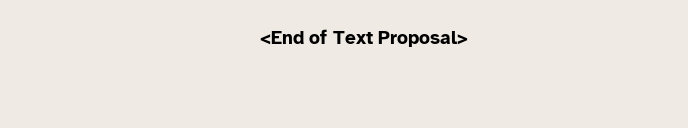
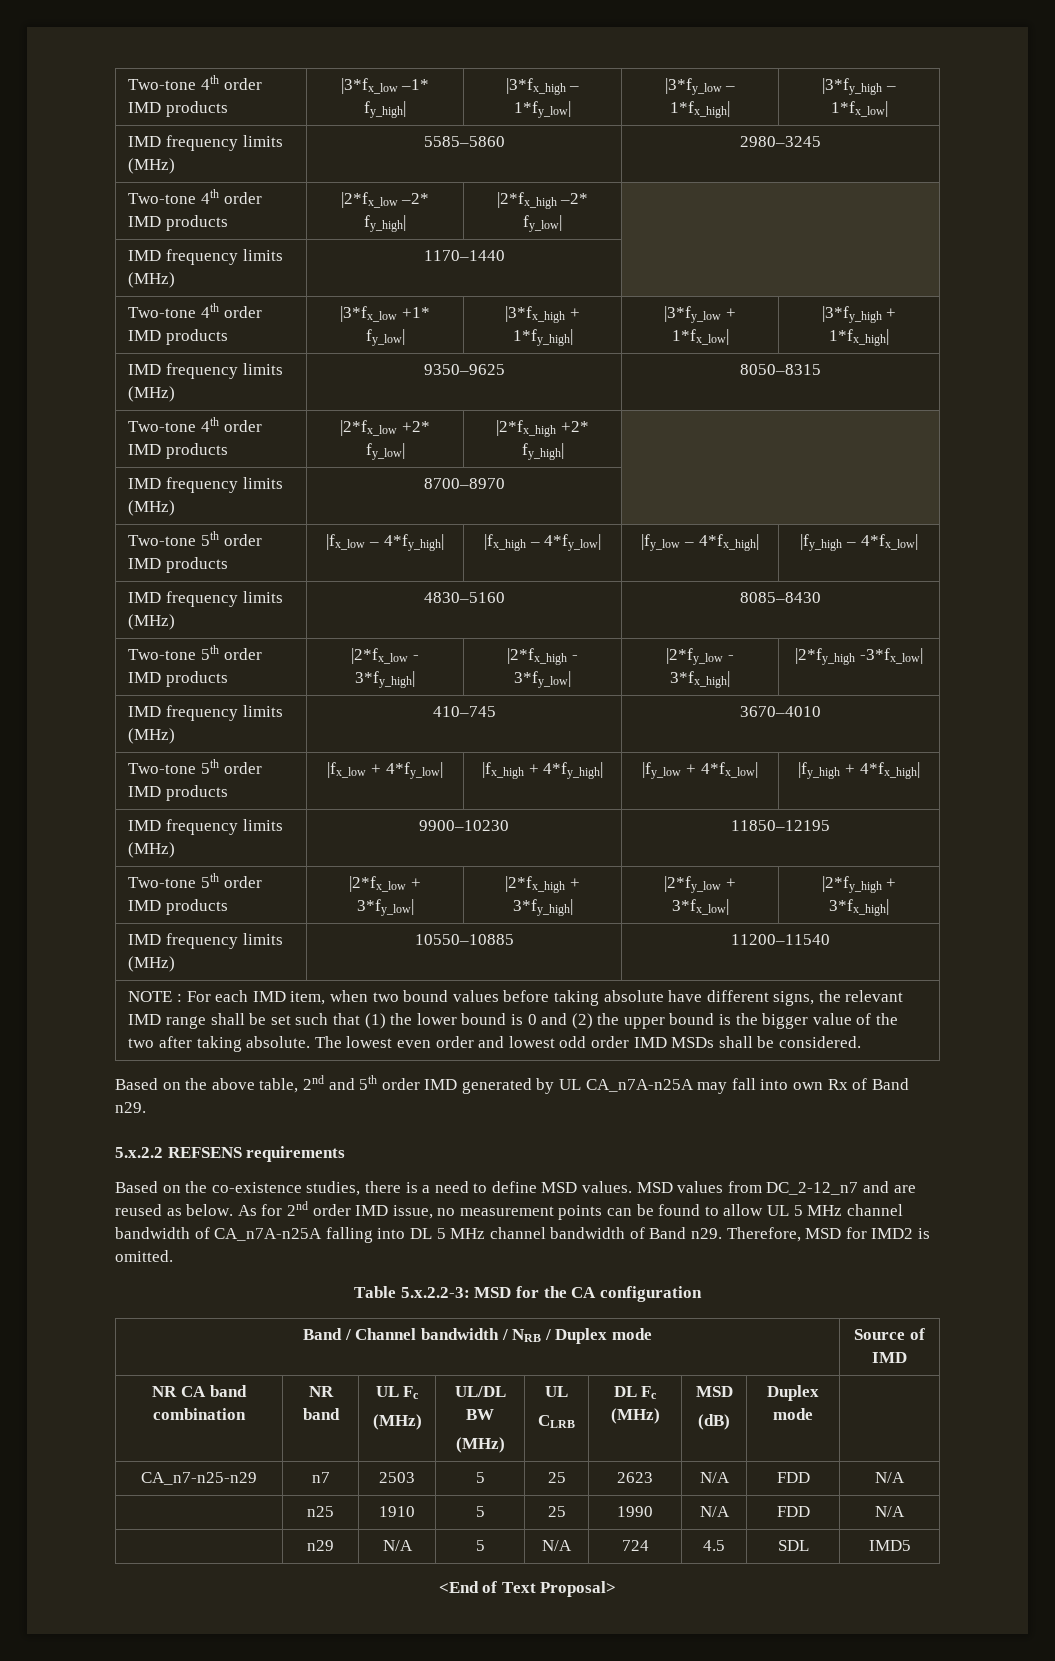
+ Two-tone 4th order IMD products | |3*fx_low –1* fy_high| | |3*fx_high – 1*fy_low| | |3*fy_low – 1*fx_high| | |3*fy_high – 1*fx_low|
+ IMD frequency limits (MHz) | 5585–5860 | 2980–3245
+ Two-tone 4th order IMD products | |2*fx_low –2* fy_high| | |2*fx_high –2* fy_low| |
+ IMD frequency limits (MHz) | 1170–1440 |
+ Two-tone 4th order IMD products | |3*fx_low +1* fy_low| | |3*fx_high + 1*fy_high| | |3*fy_low + 1*fx_low| | |3*fy_high + 1*fx_high|
+ IMD frequency limits (MHz) | 9350–9625 | 8050–8315
+ Two-tone 4th order IMD products | |2*fx_low +2* fy_low| | |2*fx_high +2* fy_high| |
+ IMD frequency limits (MHz) | 8700–8970 |
+ Two-tone 5th order IMD products | |fx_low – 4*fy_high| | |fx_high – 4*fy_low| | |fy_low – 4*fx_high| | |fy_high – 4*fx_low|
+ IMD frequency limits (MHz) | 4830–5160 | 8085–8430
+ Two-tone 5th order IMD products | |2*fx_low - 3*fy_high| | |2*fx_high - 3*fy_low| | |2*fy_low - 3*fx_high| | |2*fy_high -3*fx_low|
+ IMD frequency limits (MHz) | 410–745 | 3670–4010
+ Two-tone 5th order IMD products | |fx_low + 4*fy_low| | |fx_high + 4*fy_high| | |fy_low + 4*fx_low| | |fy_high + 4*fx_high|
+ IMD frequency limits (MHz) | 9900–10230 | 11850–12195
+ Two-tone 5th order IMD products | |2*fx_low + 3*fy_low| | |2*fx_high + 3*fy_high| | |2*fy_low + 3*fx_low| | |2*fy_high + 3*fx_high|
+ IMD frequency limits (MHz) | 10550–10885 | 11200–11540
+ NOTE : For each IMD item, when two bound values before taking absolute have different signs, the relevant IMD range shall be set such that (1) the lower bound is 0 and (2) the upper bound is the bigger value of the two after taking absolute. The lowest even order and lowest odd order IMD MSDs shall be considered.
+ Based on the above table, 2nd and 5th order IMD generated by UL CA_n7A-n25A may fall into own Rx of Band n29.
+ 5.x.2.2 REFSENS requirements
+ Based on the co-existence studies, there is a need to define MSD values. MSD values from DC_2-12_n7 and are reused as below. As for 2nd order IMD issue, no measurement points can be found to allow UL 5 MHz channel bandwidth of CA_n7A-n25A falling into DL 5 MHz channel bandwidth of Band n29. Therefore, MSD for IMD2 is omitted.
+ Table 5.x.2.2-3: MSD for the CA configuration
+ Band / Channel bandwidth / NRB / Duplex mode | Source of IMD
+ NR CA band combination | NR band | UL Fc
+ (MHz) | UL/DL BW
+ (MHz) | UL
+ CLRB | DL Fc (MHz) | MSD
+ (dB) | Duplex mode |
+ CA_n7-n25-n29 | n7 | 2503 | 5 | 25 | 2623 | N/A | FDD | N/A
+ | n25 | 1910 | 5 | 25 | 1990 | N/A | FDD | N/A
+ | n29 | N/A | 5 | N/A | 724 | 4.5 | SDL | IMD5

